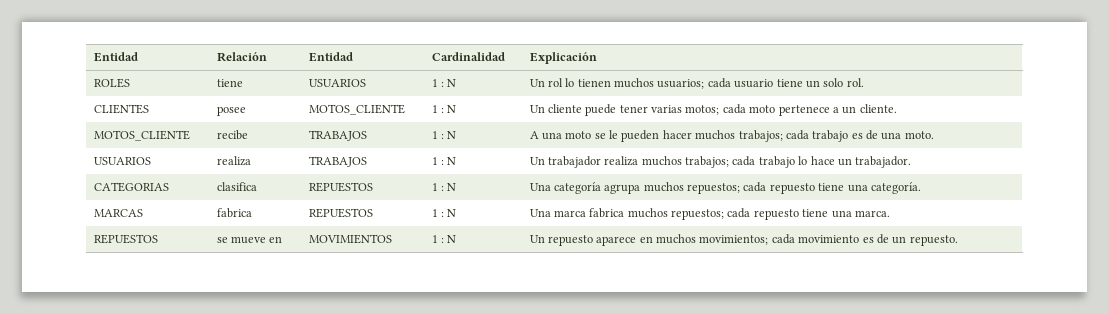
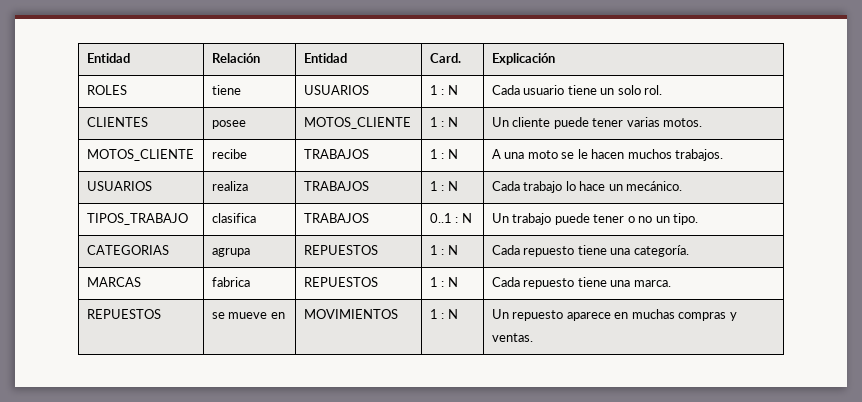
- Entidad | Relación | Entidad | Cardinalidad | Explicación
+ Entidad | Relación | Entidad | Card. | Explicación
- ROLES | tiene | USUARIOS | 1 : N | Un rol lo tienen muchos usuarios; cada usuario tiene un solo rol.
+ ROLES | tiene | USUARIOS | 1 : N | Cada usuario tiene un solo rol.
- CLIENTES | posee | MOTOS_CLIENTE | 1 : N | Un cliente puede tener varias motos; cada moto pertenece a un cliente.
+ CLIENTES | posee | MOTOS_CLIENTE | 1 : N | Un cliente puede tener varias motos.
- MOTOS_CLIENTE | recibe | TRABAJOS | 1 : N | A una moto se le pueden hacer muchos trabajos; cada trabajo es de una moto.
+ MOTOS_CLIENTE | recibe | TRABAJOS | 1 : N | A una moto se le hacen muchos trabajos.
- USUARIOS | realiza | TRABAJOS | 1 : N | Un trabajador realiza muchos trabajos; cada trabajo lo hace un trabajador.
+ USUARIOS | realiza | TRABAJOS | 1 : N | Cada trabajo lo hace un mecánico.
+ TIPOS_TRABAJO | clasifica | TRABAJOS | 0..1 : N | Un trabajo puede tener o no un tipo.
- CATEGORIAS | clasifica | REPUESTOS | 1 : N | Una categoría agrupa muchos repuestos; cada repuesto tiene una categoría.
+ CATEGORIAS | agrupa | REPUESTOS | 1 : N | Cada repuesto tiene una categoría.
- MARCAS | fabrica | REPUESTOS | 1 : N | Una marca fabrica muchos repuestos; cada repuesto tiene una marca.
+ MARCAS | fabrica | REPUESTOS | 1 : N | Cada repuesto tiene una marca.
- REPUESTOS | se mueve en | MOVIMIENTOS | 1 : N | Un repuesto aparece en muchos movimientos; cada movimiento es de un repuesto.
+ REPUESTOS | se mueve en | MOVIMIENTOS | 1 : N | Un repuesto aparece en muchas compras y ventas.

